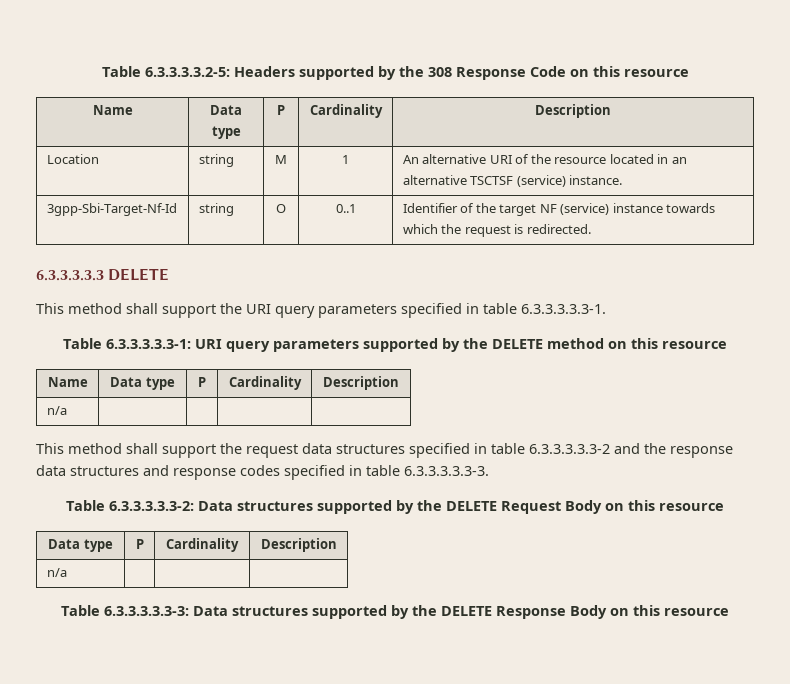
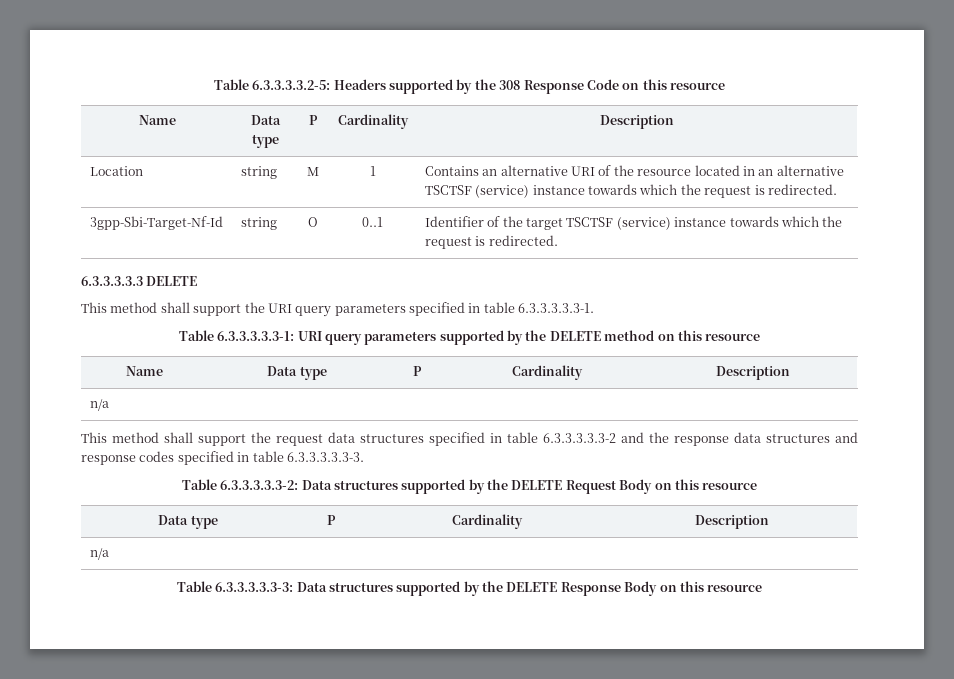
- Location | string | M | 1 | An alternative URI of the resource located in an alternative TSCTSF (service) instance.
+ Location | string | M | 1 | Contains an alternative URI of the resource located in an alternative TSCTSF (service) instance towards which the request is redirected.
- 3gpp-Sbi-Target-Nf-Id | string | O | 0..1 | Identifier of the target NF (service) instance towards which the request is redirected.
+ 3gpp-Sbi-Target-Nf-Id | string | O | 0..1 | Identifier of the target TSCTSF (service) instance towards which the request is redirected.

